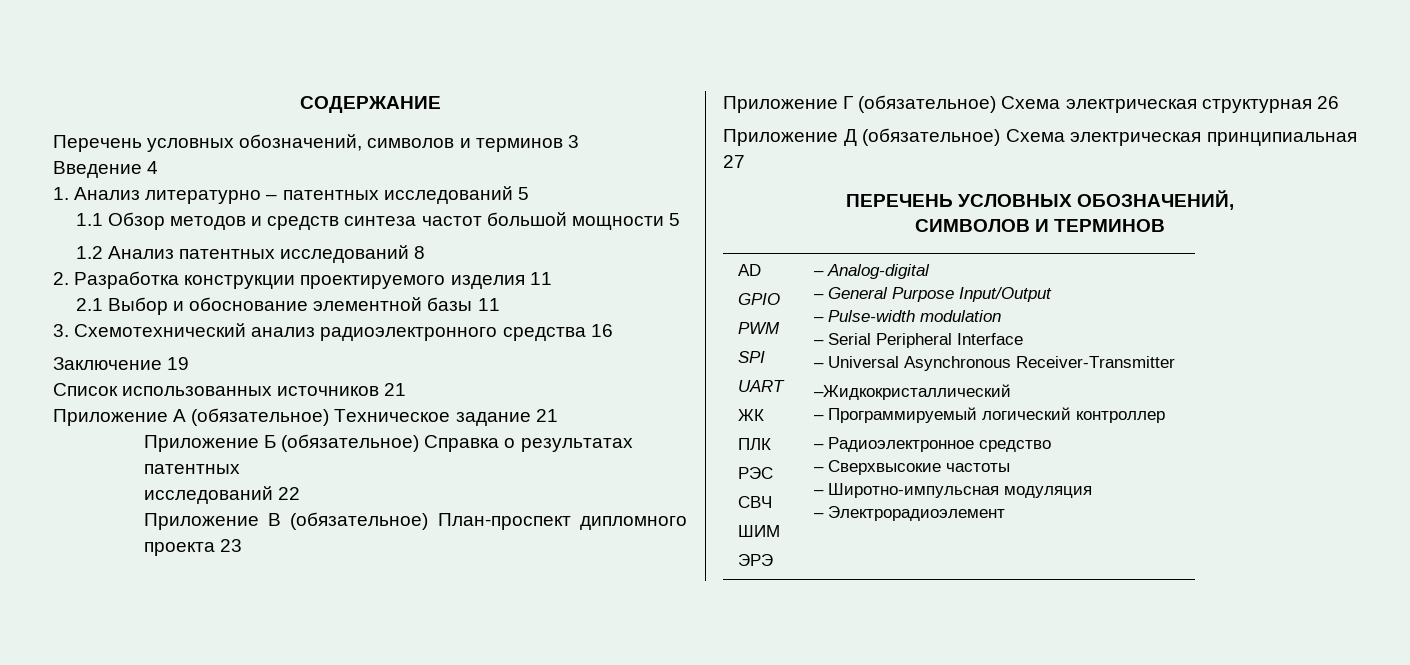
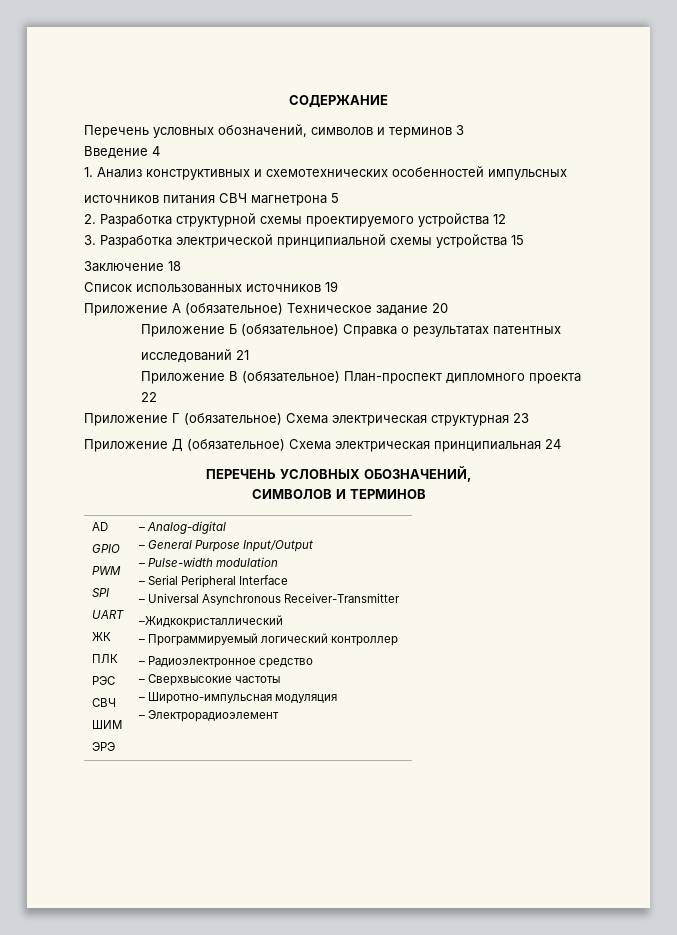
- 1. Анализ литературно – патентных исследований 5
- 1.1 Обзор методов и средств синтеза частот большой мощности 5
- 1.2 Анализ патентных исследований 8
- 2. Разработка конструкции проектируемого изделия 11
- 2.1 Выбор и обоснование элементной базы 11
- 3. Схемотехнический анализ радиоэлектронного средства 16
+ 1. Анализ конструктивных и схемотехнических особенностей импульсных
+ источников питания СВЧ магнетрона 5
+ 2. Разработка структурной схемы проектируемого устройства 12
+ 3. Разработка электрической принципиальной схемы устройства 15
- Заключение 19
+ Заключение 18
- Список использованных источников 21
+ Список использованных источников 19
- Приложение А (обязательное) Техническое задание 21
+ Приложение А (обязательное) Техническое задание 20
- исследований 22
+ исследований 21
- Приложение В (обязательное) План-проспект дипломного проекта 23
+ Приложение В (обязательное) План-проспект дипломного проекта 22
- Приложение Г (обязательное) Схема электрическая структурная 26
+ Приложение Г (обязательное) Схема электрическая структурная 23
- Приложение Д (обязательное) Схема электрическая принципиальная 27
+ Приложение Д (обязательное) Схема электрическая принципиальная 24

